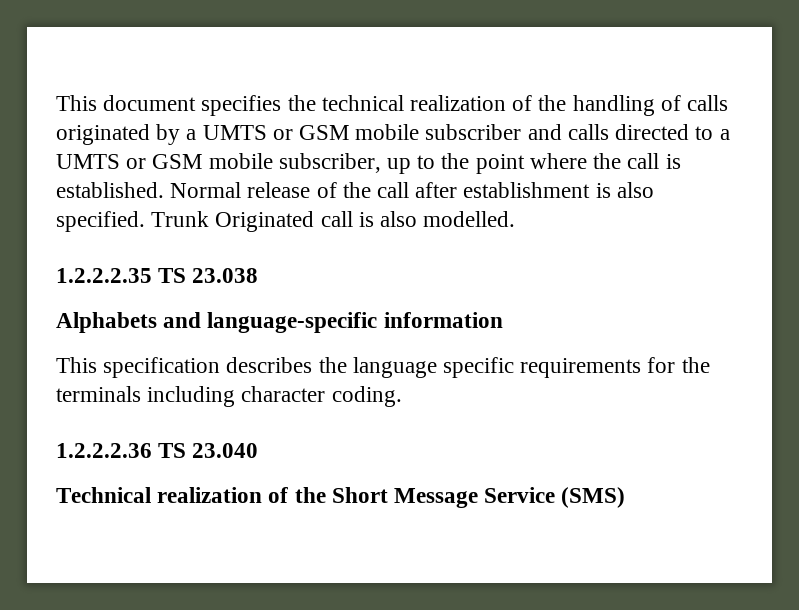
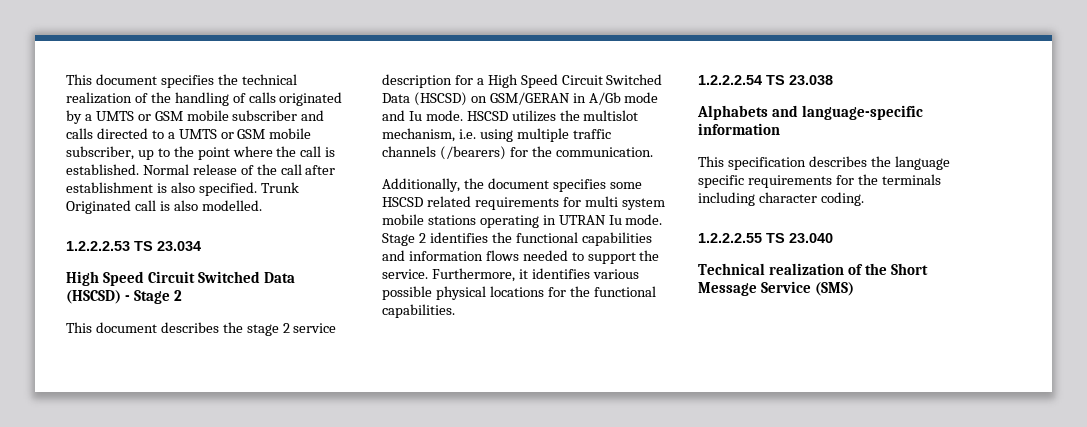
- 1.2.2.2.35 TS 23.038
+ 1.2.2.2.53 TS 23.034
+ High Speed Circuit Switched Data (HSCSD) - Stage 2
+ This document describes the stage 2 service description for a High Speed Circuit Switched Data (HSCSD) on GSM/GERAN in A/Gb mode and Iu mode. HSCSD utilizes the multislot mechanism, i.e. using multiple traffic channels (/bearers) for the communication.
+ Additionally, the document specifies some HSCSD related requirements for multi system mobile stations operating in UTRAN Iu mode. Stage 2 identifies the functional capabilities and information flows needed to support the service. Furthermore, it identifies various possible physical locations for the functional capabilities.
+ 1.2.2.2.54 TS 23.038
- 1.2.2.2.36 TS 23.040
+ 1.2.2.2.55 TS 23.040

